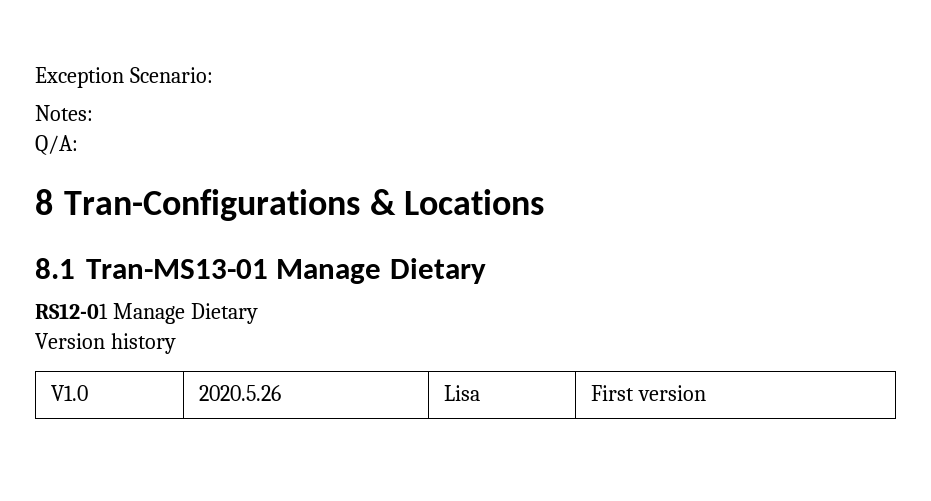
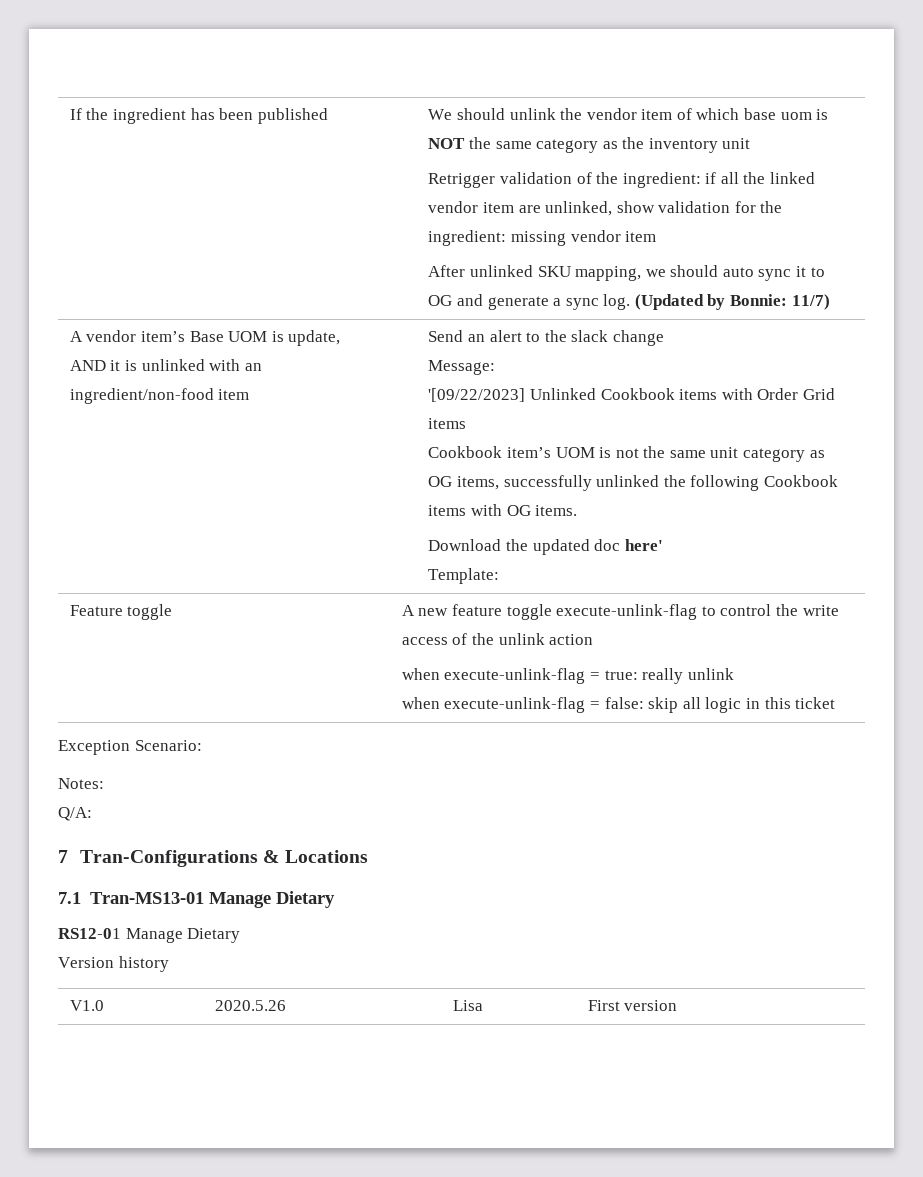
+ If the ingredient has been published | We should unlink the vendor item of which base uom is NOT the same category as the inventory unit
+ Retrigger validation of the ingredient: if all the linked vendor item are unlinked, show validation for the ingredient: missing vendor item
+ After unlinked SKU mapping, we should auto sync it to OG and generate a sync log. (Updated by Bonnie: 11/7)
+ A vendor item’s Base UOM is update, AND it is unlinked with an ingredient/non-food item | Send an alert to the slack change
+ Message:
+ '[09/22/2023] Unlinked Cookbook items with Order Grid items
+ Cookbook item’s UOM is not the same unit category as OG items, successfully unlinked the following Cookbook items with OG items.
+ Download the updated doc here'
+ Template:
+ Feature toggle | A new feature toggle execute-unlink-flag to control the write access of the unlink action
+ when execute-unlink-flag = true: really unlink
+ when execute-unlink-flag = false: skip all logic in this ticket
- 8 Tran-Configurations & Locations
+ 7 Tran-Configurations & Locations
- 8.1 Tran-MS13-01 Manage Dietary
+ 7.1 Tran-MS13-01 Manage Dietary

